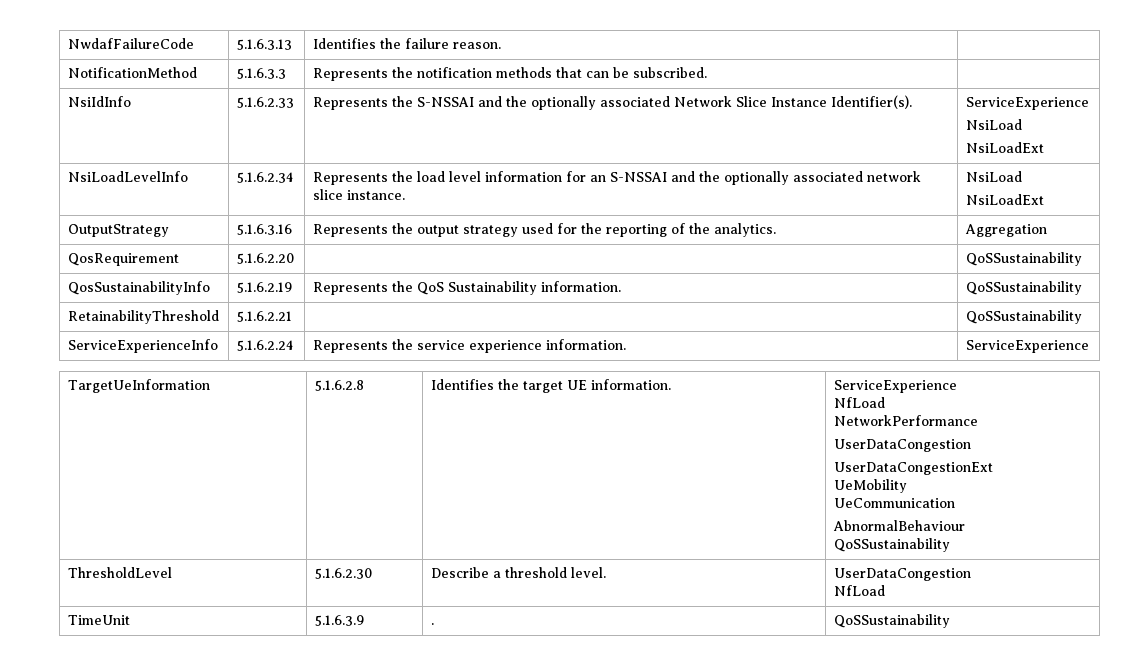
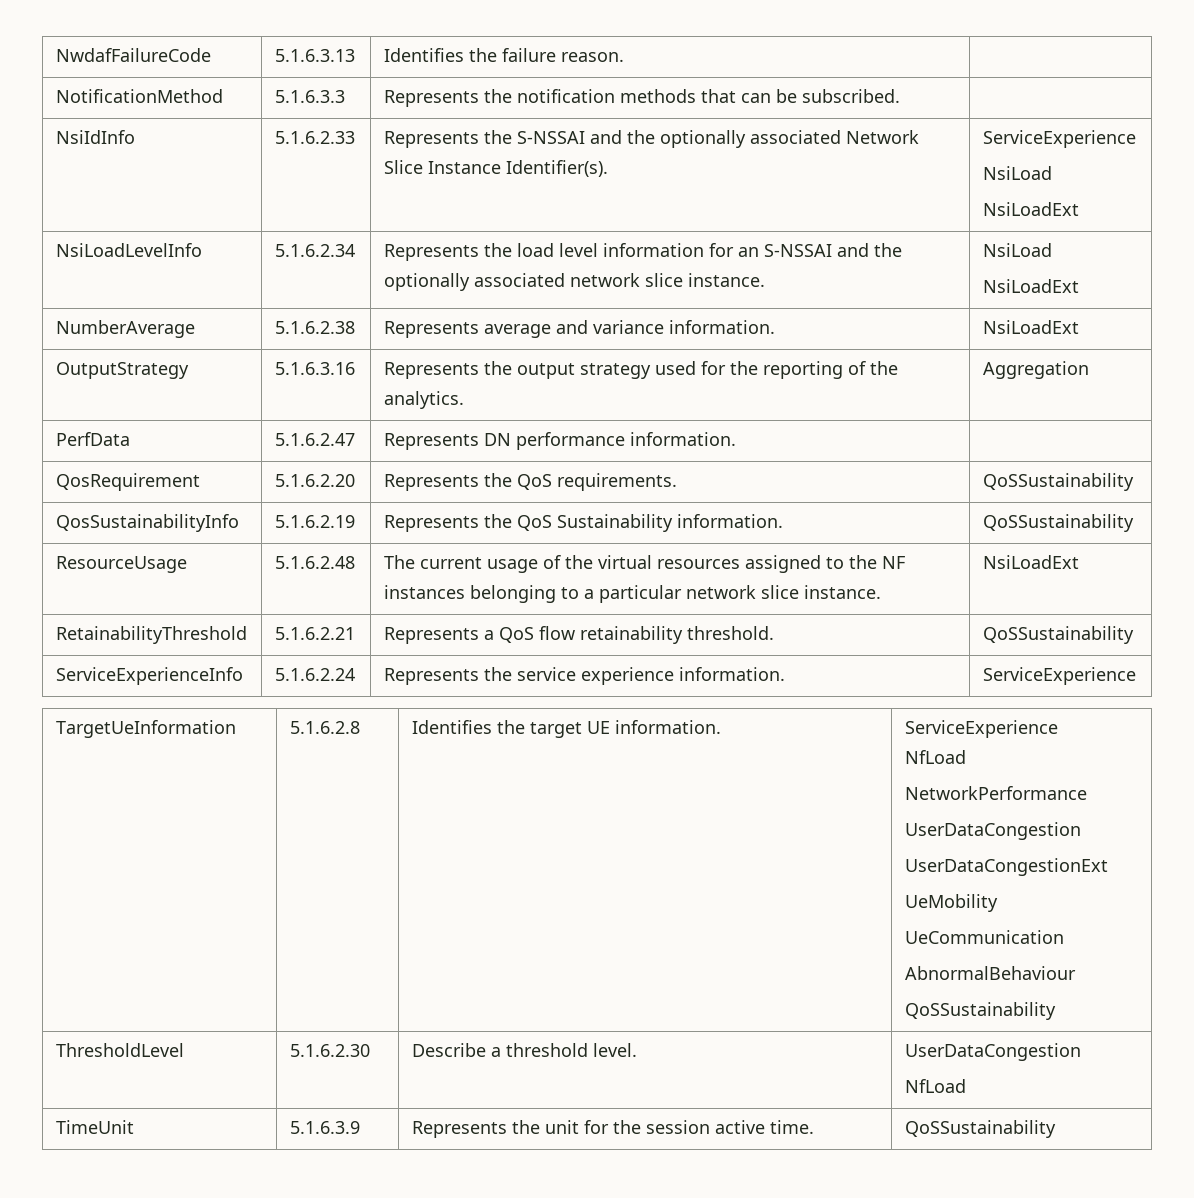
+ NumberAverage | 5.1.6.2.38 | Represents average and variance information. | NsiLoadExt
- QosRequirement | 5.1.6.2.20 | | QoSSustainability
+ PerfData | 5.1.6.2.47 | Represents DN performance information. |
+ QosRequirement | 5.1.6.2.20 | Represents the QoS requirements. | QoSSustainability
- RetainabilityThreshold | 5.1.6.2.21 | | QoSSustainability
+ ResourceUsage | 5.1.6.2.48 | The current usage of the virtual resources assigned to the NF instances belonging to a particular network slice instance. | NsiLoadExt
+ RetainabilityThreshold | 5.1.6.2.21 | Represents a QoS flow retainability threshold. | QoSSustainability
- TimeUnit | 5.1.6.3.9 | . | QoSSustainability
+ TimeUnit | 5.1.6.3.9 | Represents the unit for the session active time. | QoSSustainability

